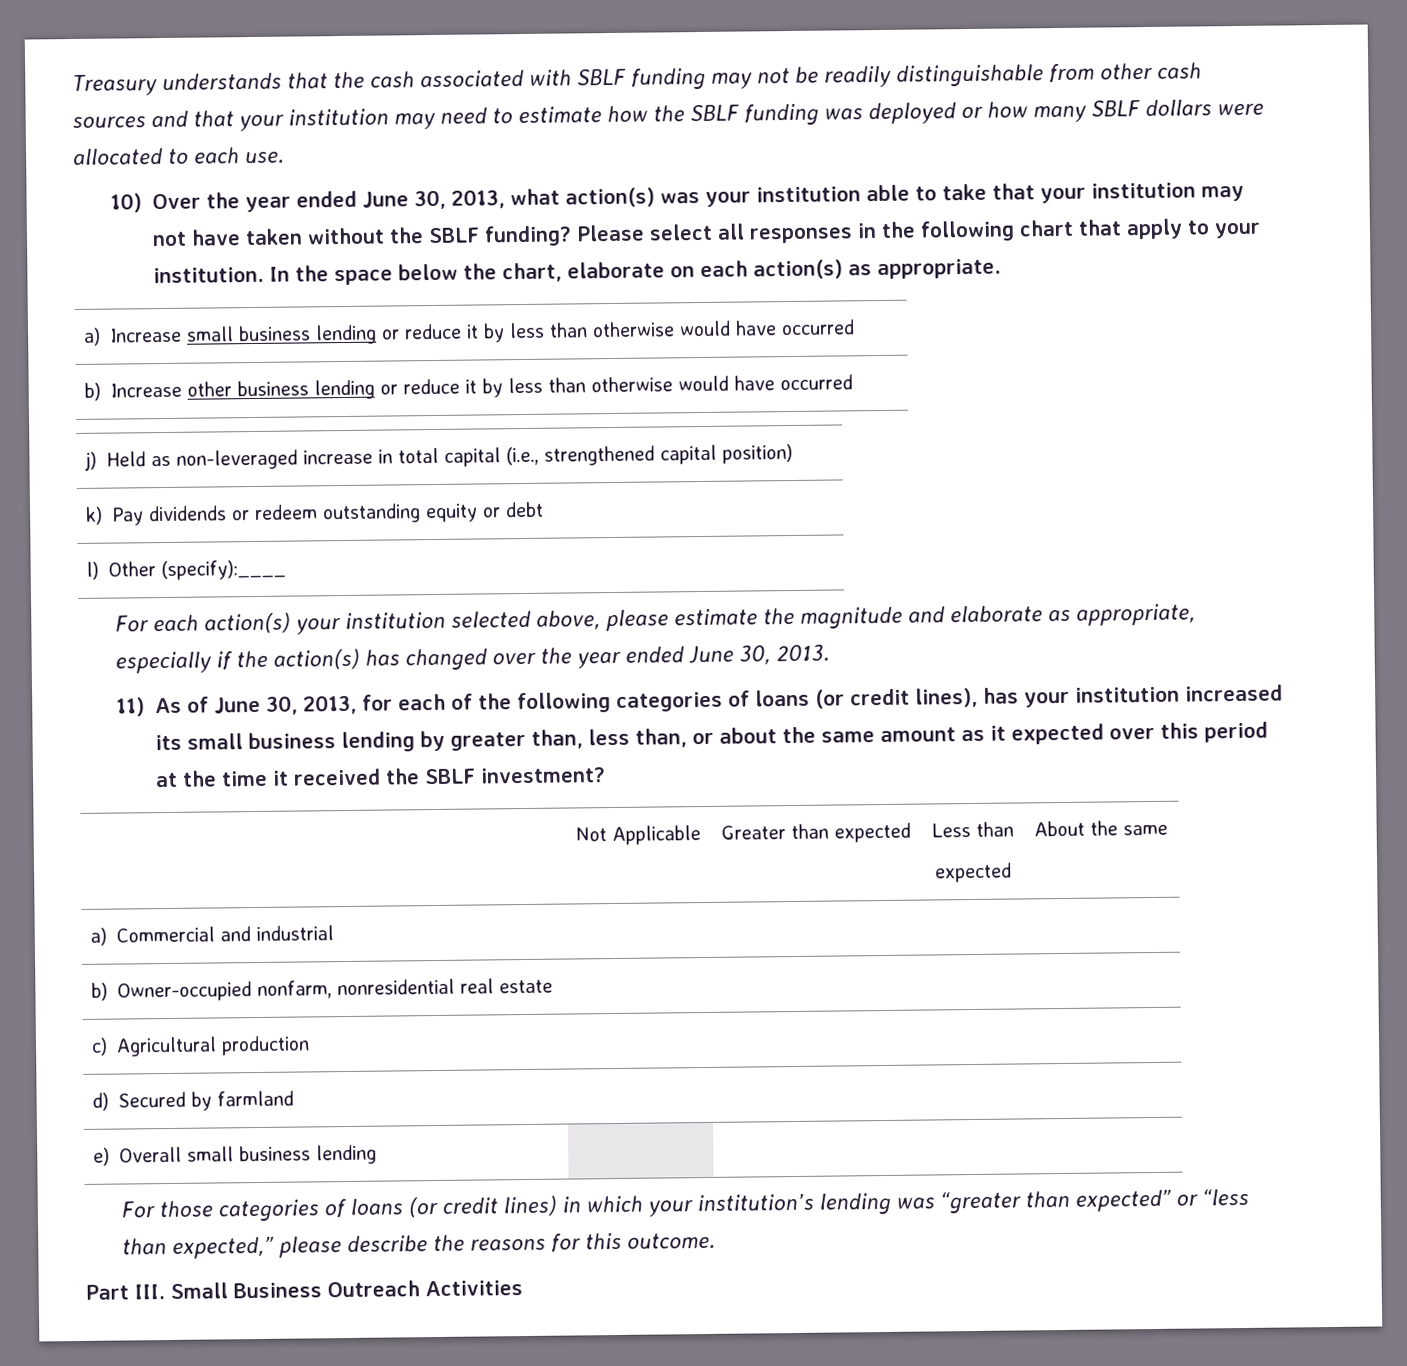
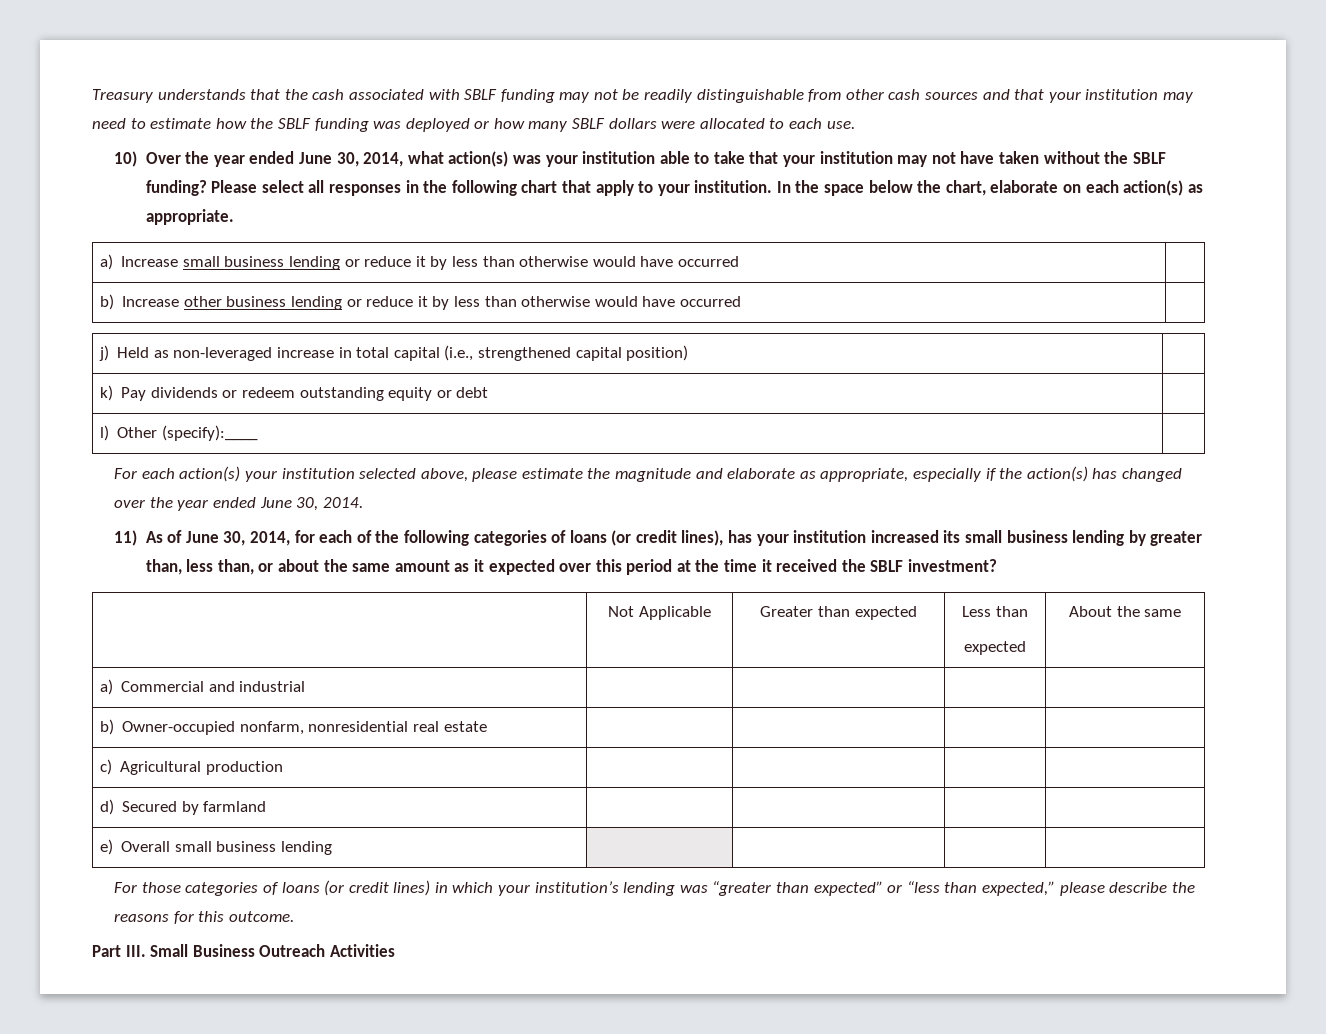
- 10) Over the year ended June 30, 2013, what action(s) was your institution able to take that your institution may not have taken without the SBLF funding?
+ 10) Over the year ended June 30, 2014, what action(s) was your institution able to take that your institution may not have taken without the SBLF funding?
- For each action(s) your institution selected above, please estimate the magnitude and elaborate as appropriate, especially if the action(s) has changed over the year ended June 30, 2013.
+ For each action(s) your institution selected above, please estimate the magnitude and elaborate as appropriate, especially if the action(s) has changed over the year ended June 30, 2014.
- 11) As of June 30, 2013, for each of the following categories of loans (or credit lines), has your institution increased its small business lending by greater than, less than, or about the same amount as it expected over this period at the time it received the SBLF investment?
+ 11) As of June 30, 2014, for each of the following categories of loans (or credit lines), has your institution increased its small business lending by greater than, less than, or about the same amount as it expected over this period at the time it received the SBLF investment?

